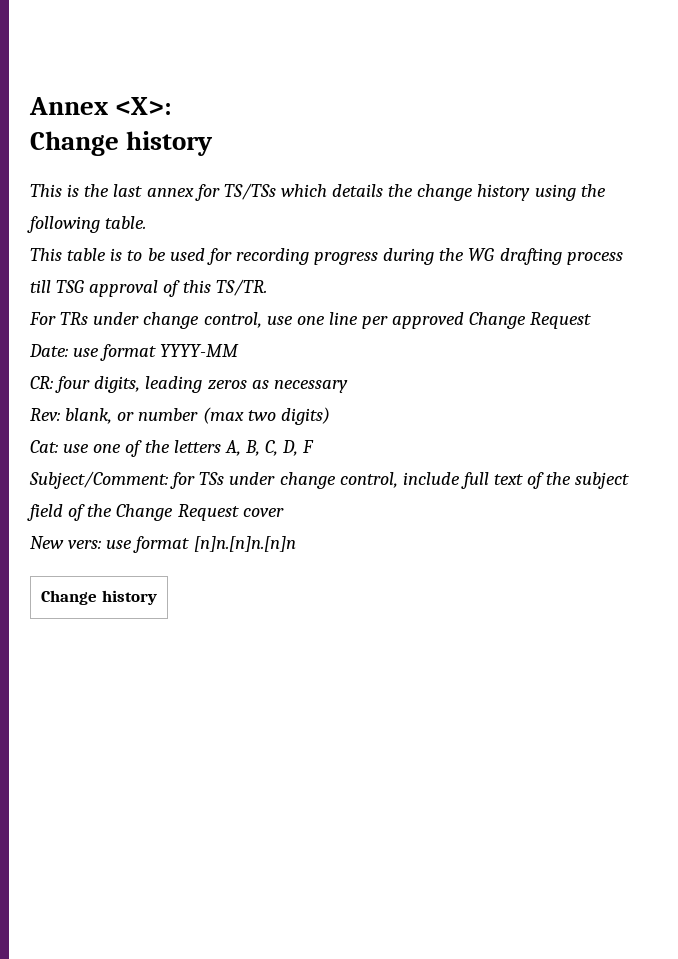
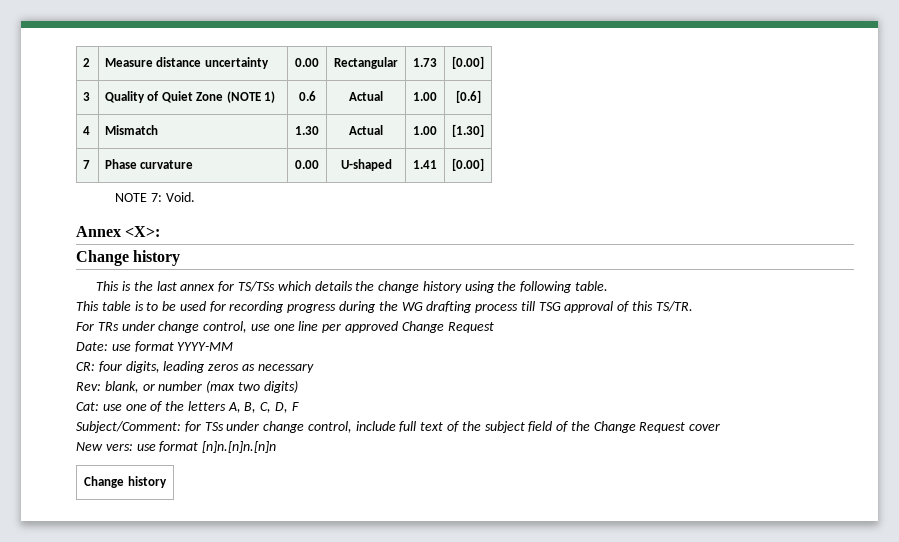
+ 2 | Measure distance uncertainty | 0.00 | Rectangular | 1.73 | [0.00]
+ 3 | Quality of Quiet Zone (NOTE 1) | 0.6 | Actual | 1.00 | [0.6]
+ 4 | Mismatch | 1.30 | Actual | 1.00 | [1.30]
+ 7 | Phase curvature | 0.00 | U-shaped | 1.41 | [0.00]
+ NOTE 7: Void.

